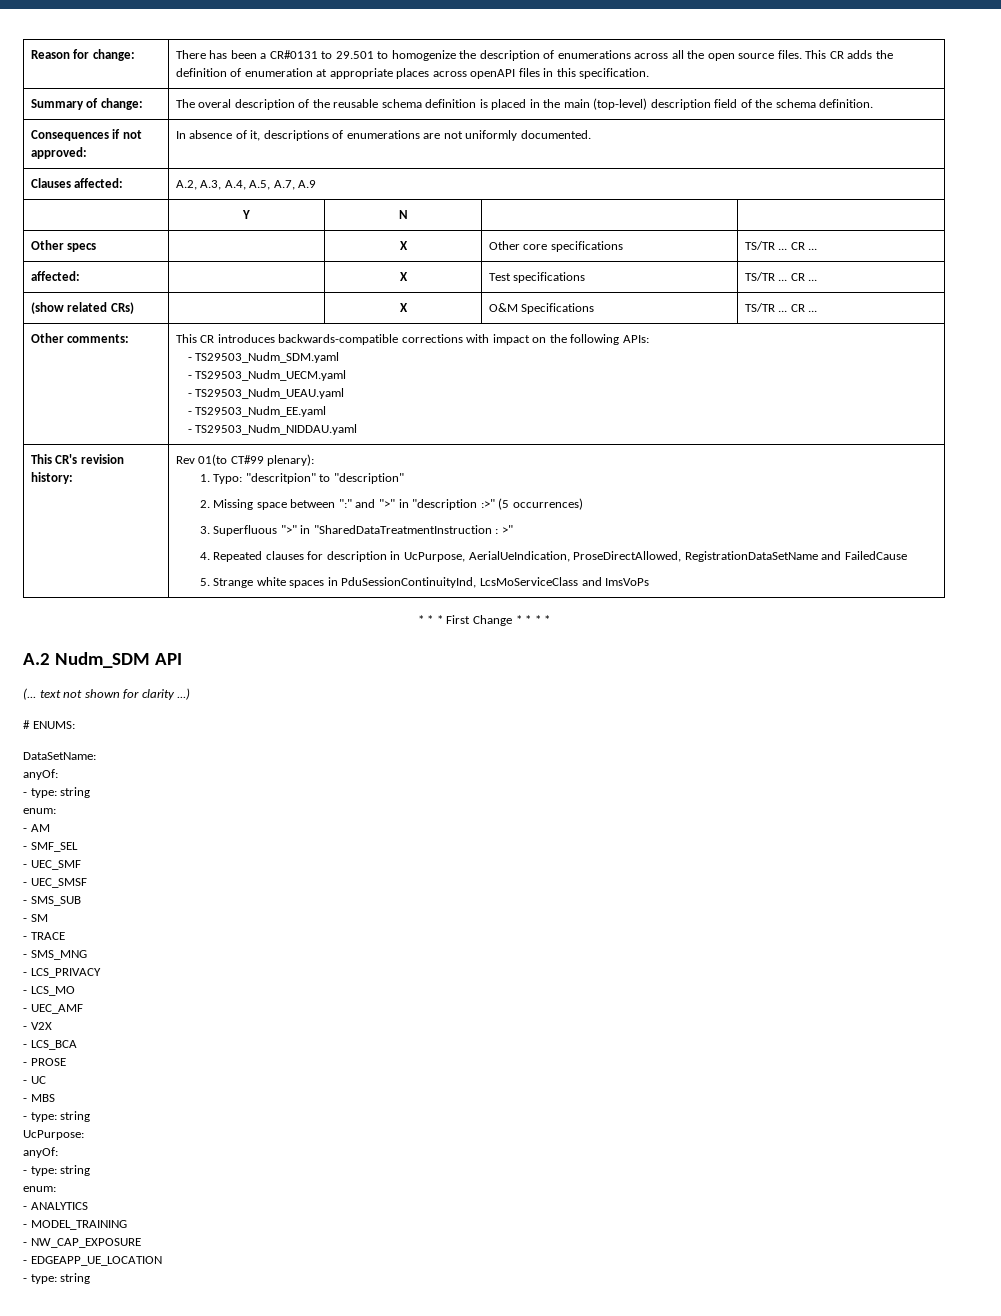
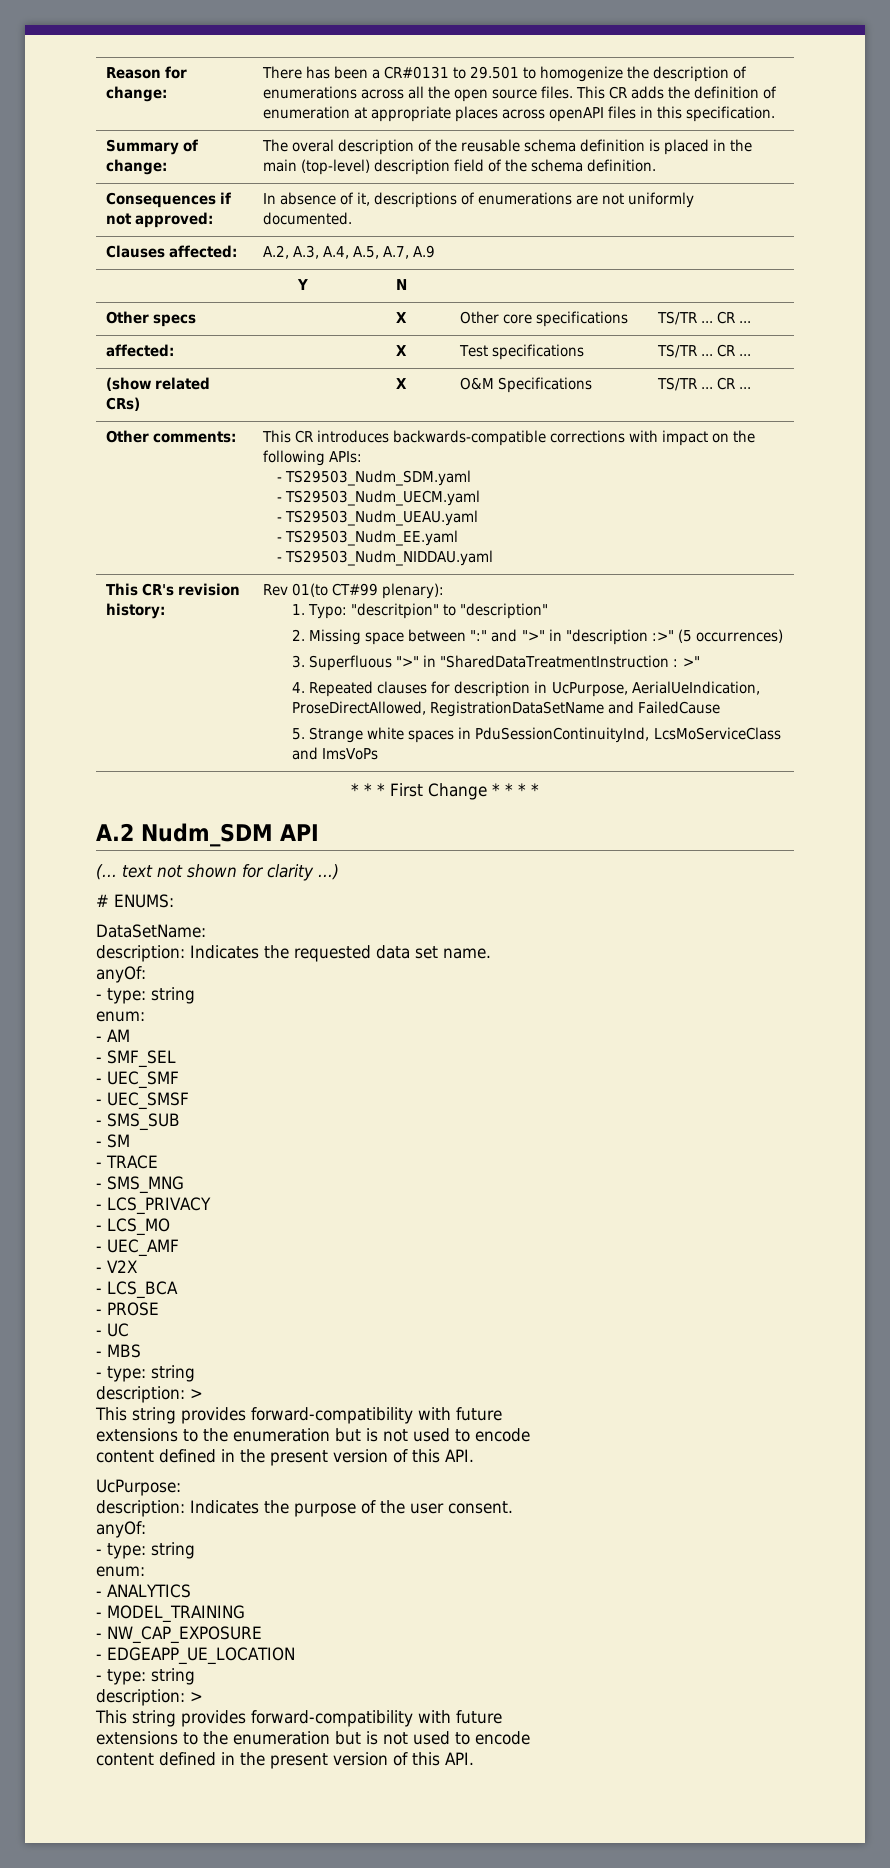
+ description: Indicates the requested data set name.
  - MBS
  - type: string
+ description: >
+ This string provides forward-compatibility with future
+ extensions to the enumeration but is not used to encode
+ content defined in the present version of this API.
  UcPurpose:
+ description: Indicates the purpose of the user consent.
  - EDGEAPP_UE_LOCATION
  - type: string
+ description: >
+ This string provides forward-compatibility with future
+ extensions to the enumeration but is not used to encode
+ content defined in the present version of this API.

